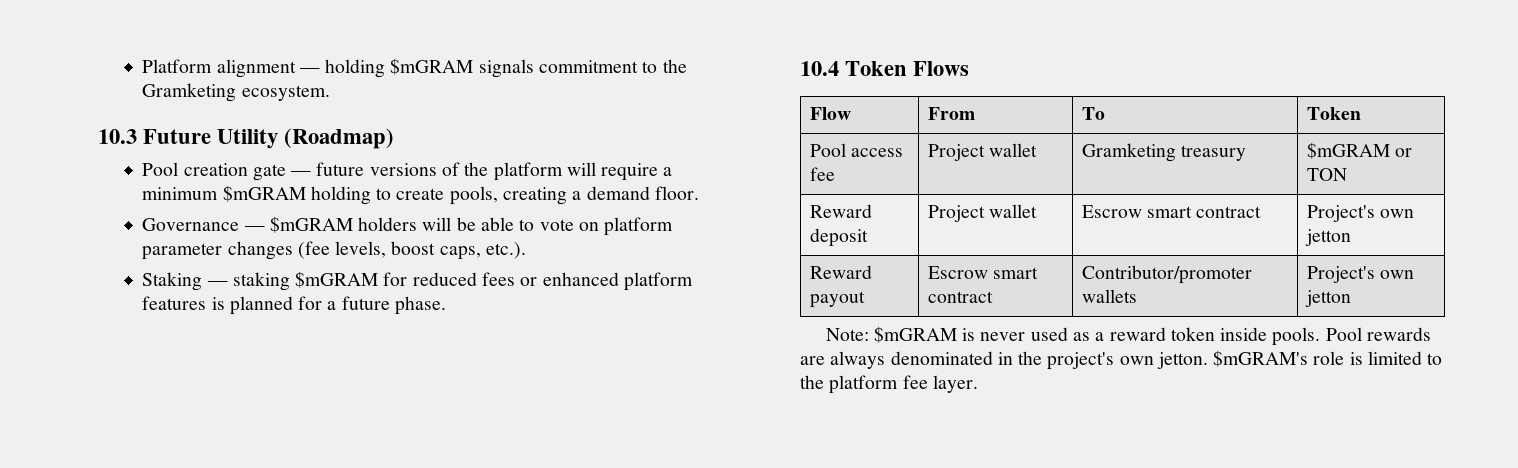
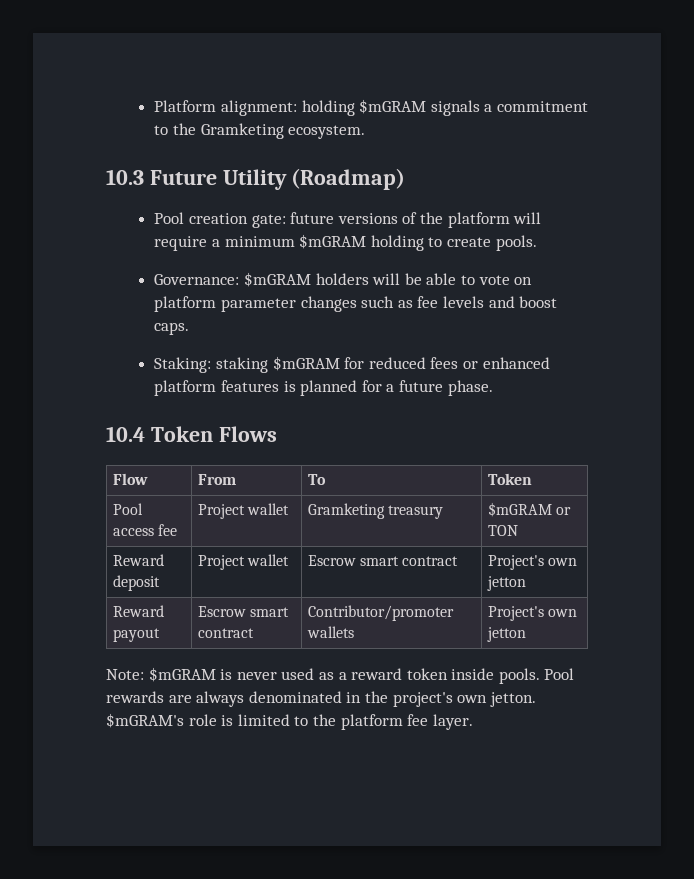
- Platform alignment — holding $mGRAM signals commitment to the Gramketing ecosystem.
+ Platform alignment: holding $mGRAM signals a commitment to the Gramketing ecosystem.
- Pool creation gate — future versions of the platform will require a minimum $mGRAM holding to create pools, creating a demand floor.
- Governance — $mGRAM holders will be able to vote on platform parameter changes (fee levels, boost caps, etc.).
- Staking — staking $mGRAM for reduced fees or enhanced platform features is planned for a future phase.
+ Pool creation gate: future versions of the platform will require a minimum $mGRAM holding to create pools.
+ Governance: $mGRAM holders will be able to vote on platform parameter changes such as fee levels and boost caps.
+ Staking: staking $mGRAM for reduced fees or enhanced platform features is planned for a future phase.

